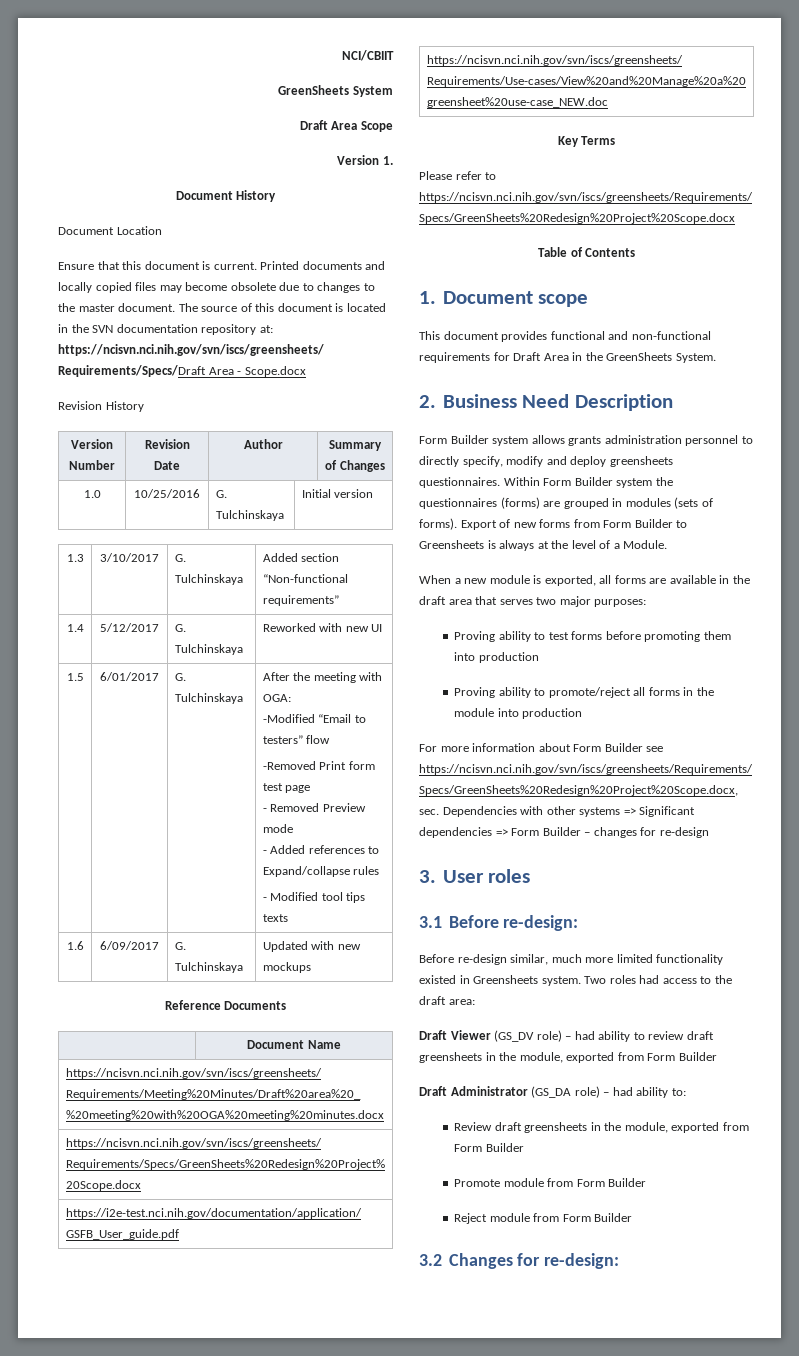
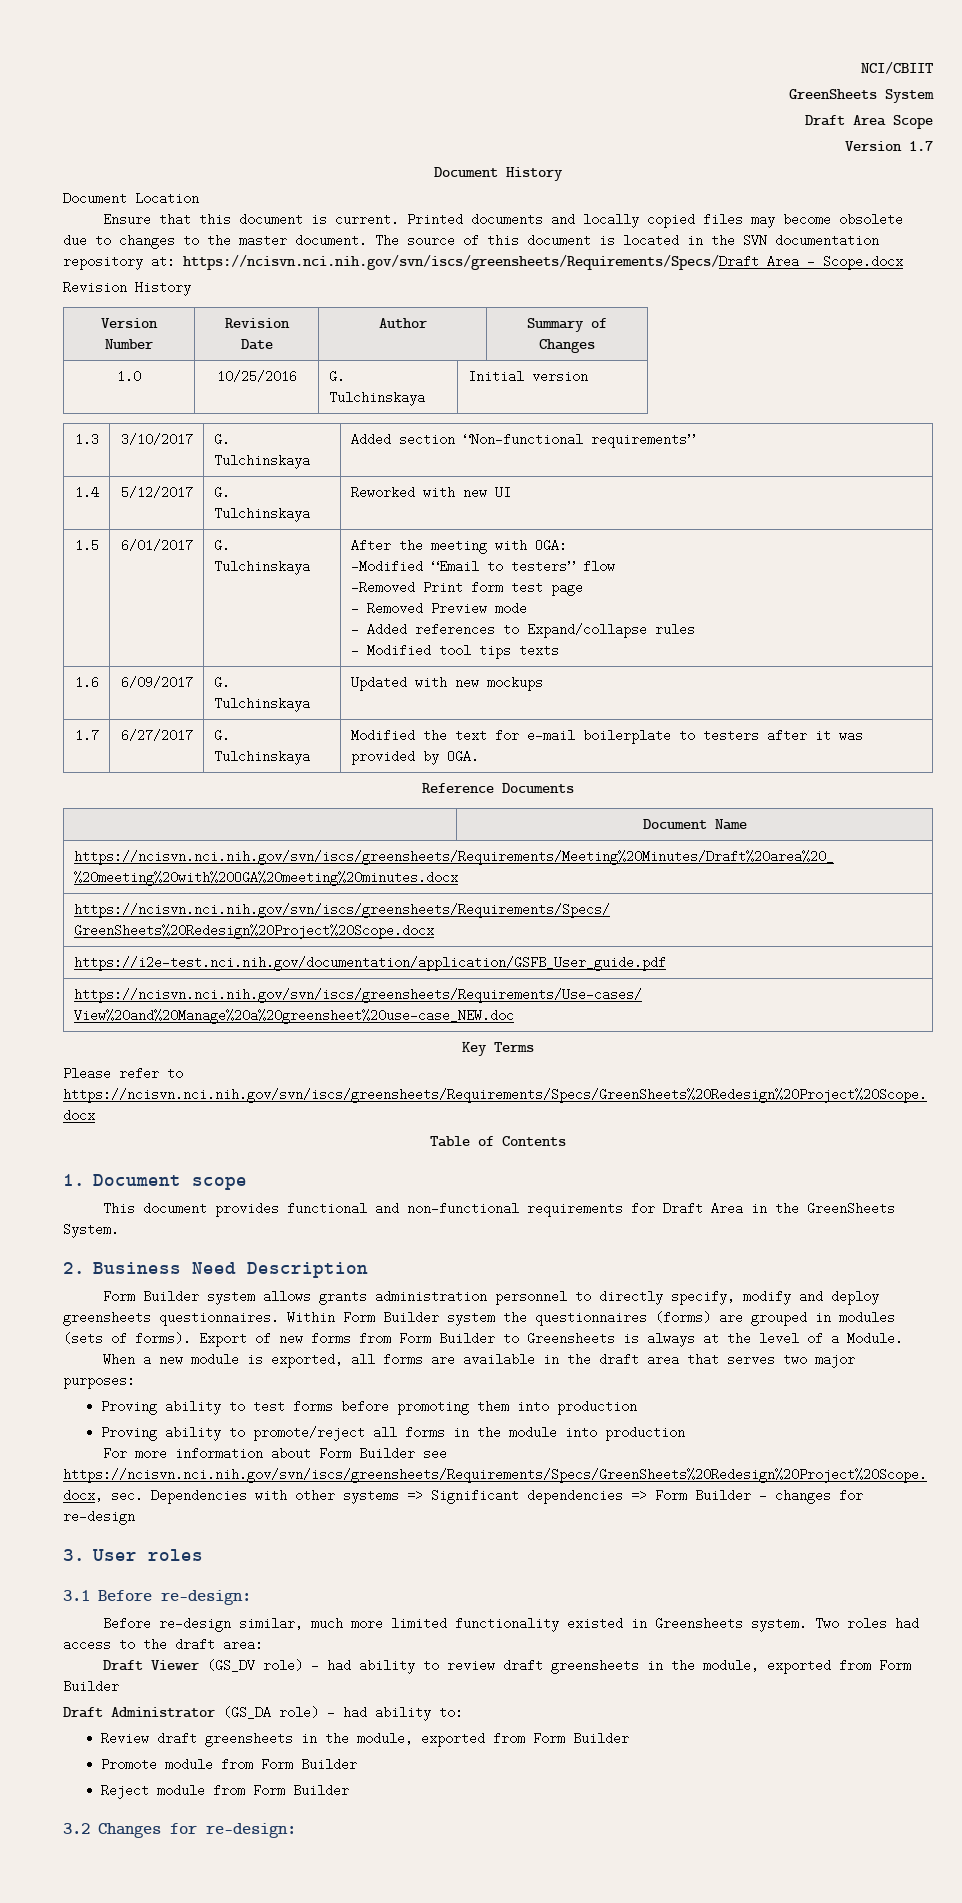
- Version 1.
+ Version 1.7
+ 1.7 | 6/27/2017 | G. Tulchinskaya | Modified the text for e-mail boilerplate to testers after it was provided by OGA.

